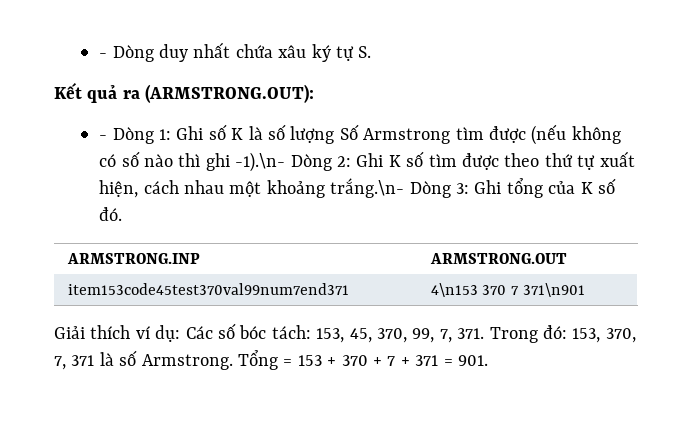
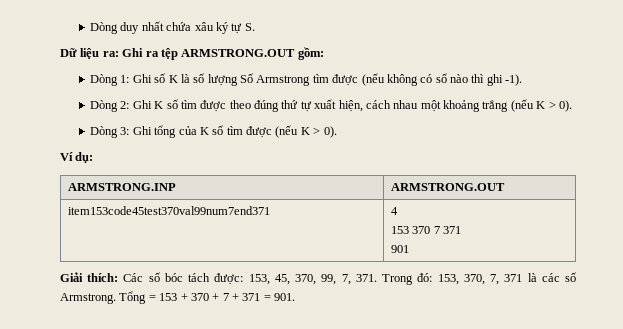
- - Dòng duy nhất chứa xâu ký tự S.
+ Dòng duy nhất chứa xâu ký tự S.
- Kết quả ra (ARMSTRONG.OUT):
- - Dòng 1: Ghi số K là số lượng Số Armstrong tìm được (nếu không có số nào thì ghi -1).\n- Dòng 2: Ghi K số tìm được theo thứ tự xuất hiện, cách nhau một khoảng trắng.\n- Dòng 3: Ghi tổng của K số đó.
+ Dữ liệu ra: Ghi ra tệp ARMSTRONG.OUT gồm:
+ Dòng 1: Ghi số K là số lượng Số Armstrong tìm được (nếu không có số nào thì ghi -1).
+ Dòng 2: Ghi K số tìm được theo đúng thứ tự xuất hiện, cách nhau một khoảng trắng (nếu K > 0).
+ Dòng 3: Ghi tổng của K số tìm được (nếu K > 0).
+ Ví dụ:
  ARMSTRONG.INP | ARMSTRONG.OUT
- item153code45test370val99num7end371 | 4\n153 370 7 371\n901
- Giải thích ví dụ: Các số bóc tách: 153, 45, 370, 99, 7, 371. Trong đó: 153, 370, 7, 371 là số Armstrong.
+ item153code45test370val99num7end371 | 4
+ 153 370 7 371
+ 901
+ Giải thích: Các số bóc tách được: 153, 45, 370, 99, 7, 371. Trong đó: 153, 370, 7, 371 là các số Armstrong.

